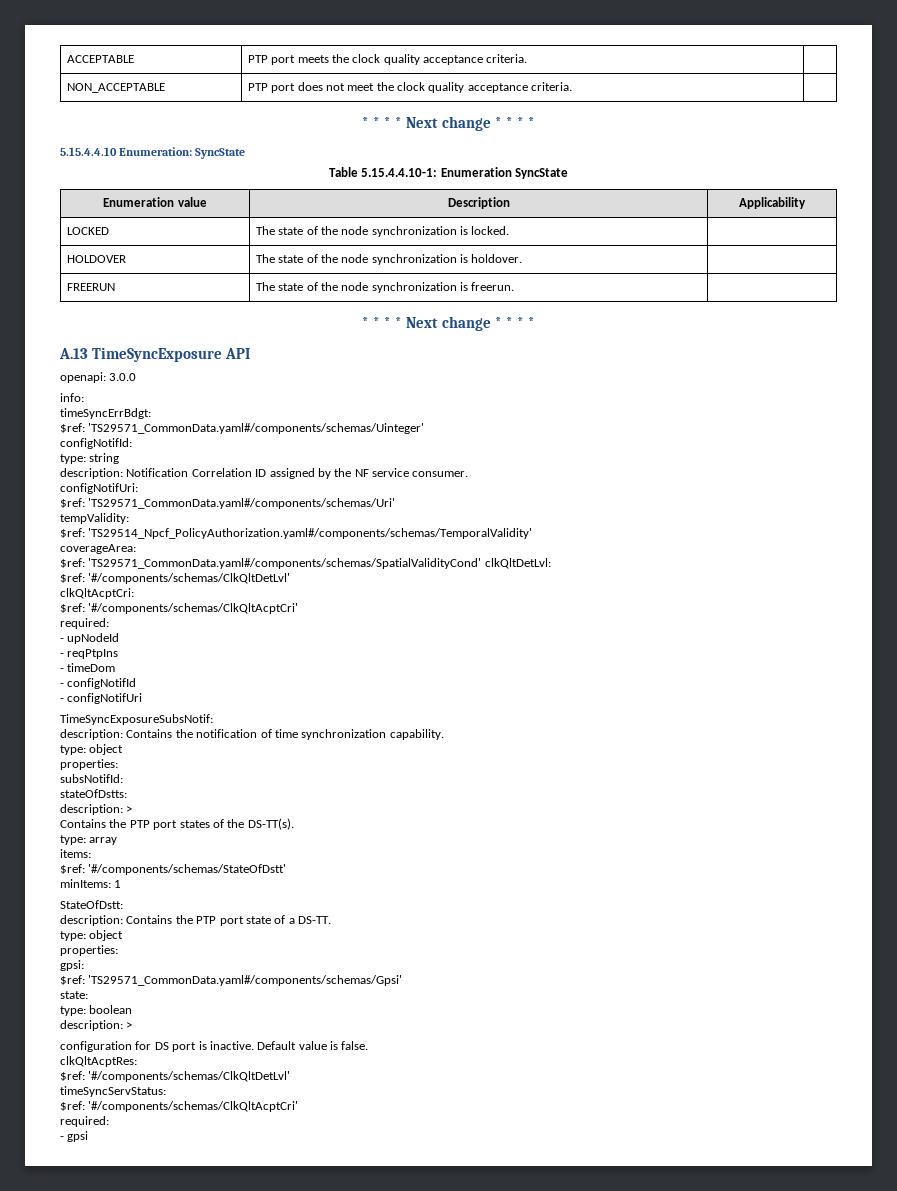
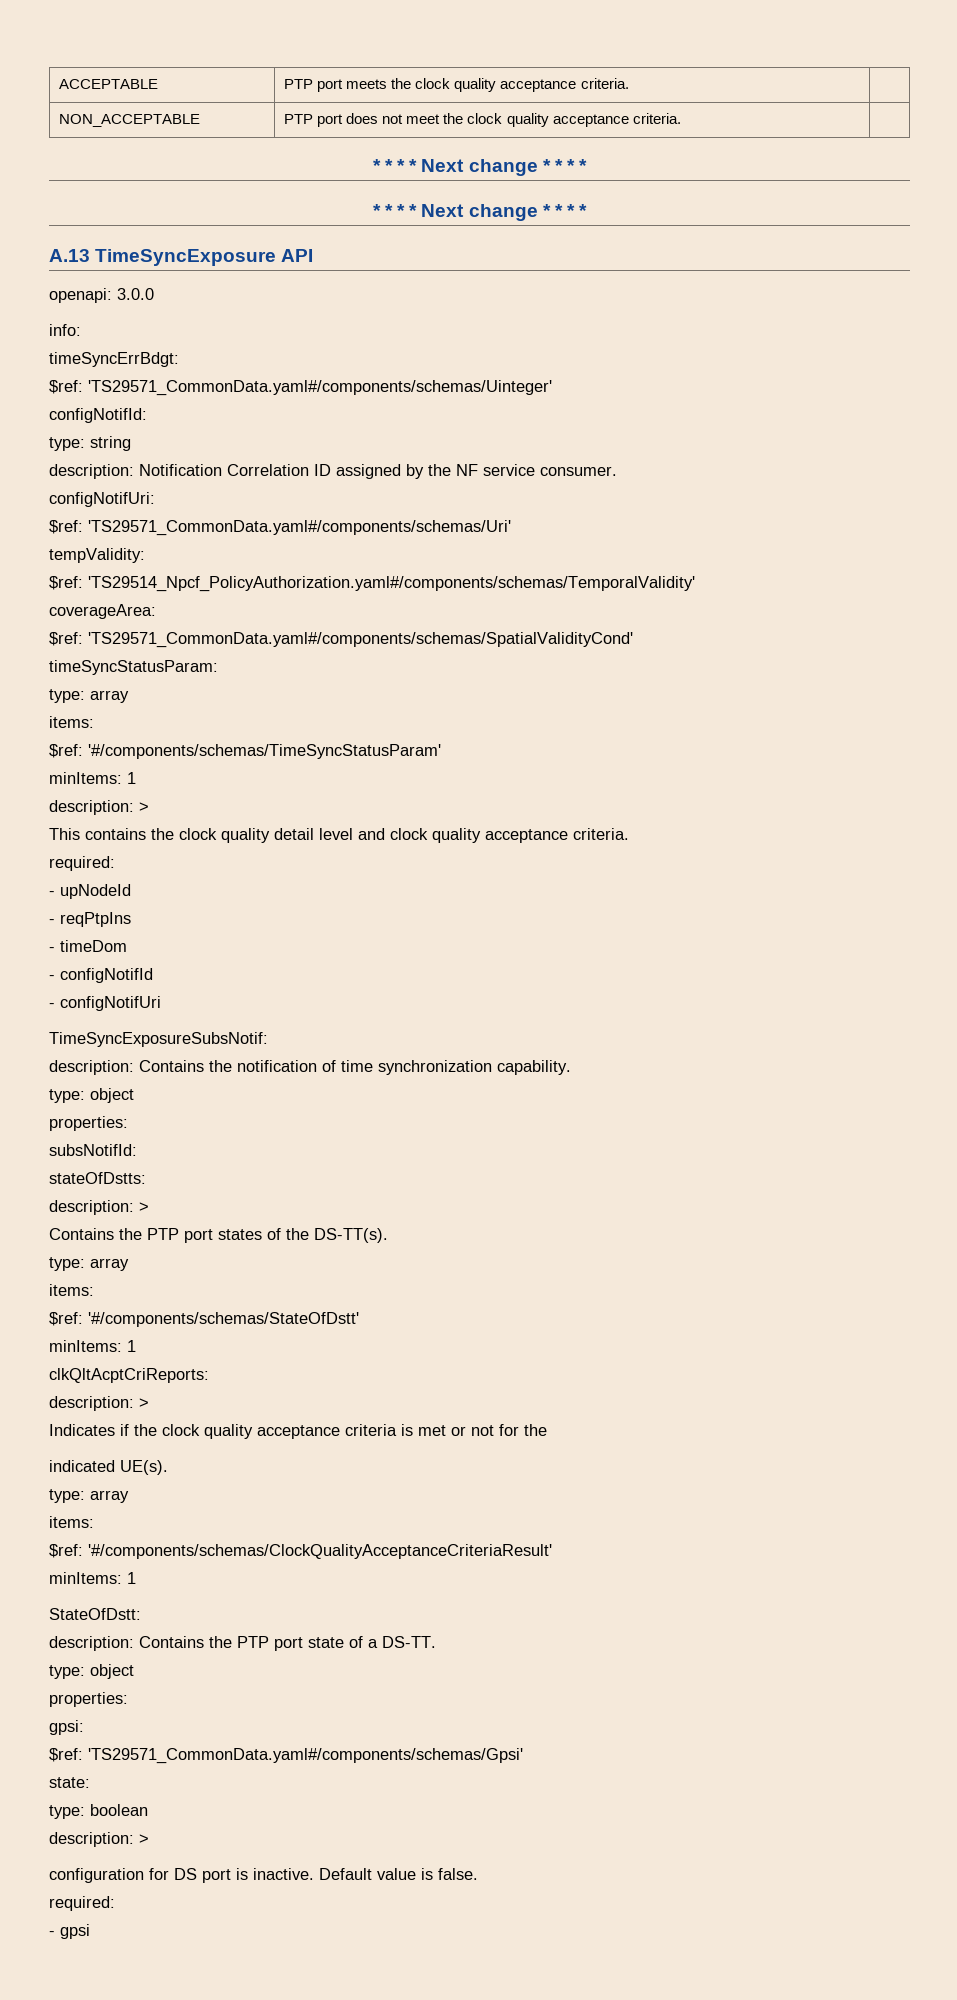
- 5.15.4.4.10 Enumeration: SyncState
- Table 5.15.4.4.10-1: Enumeration SyncState
- Enumeration value | Description | Applicability
- LOCKED | The state of the node synchronization is locked. |
- HOLDOVER | The state of the node synchronization is holdover. |
- FREERUN | The state of the node synchronization is freerun. |
- $ref: 'TS29571_CommonData.yaml#/components/schemas/SpatialValidityCond' clkQltDetLvl:
- $ref: '#/components/schemas/ClkQltDetLvl'
- clkQltAcptCri:
- $ref: '#/components/schemas/ClkQltAcptCri'
+ $ref: 'TS29571_CommonData.yaml#/components/schemas/SpatialValidityCond'
+ timeSyncStatusParam:
+ type: array
+ items:
+ $ref: '#/components/schemas/TimeSyncStatusParam'
+ minItems: 1
+ description: >
+ This contains the clock quality detail level and clock quality acceptance criteria.
+ clkQltAcptCriReports:
+ description: >
+ Indicates if the clock quality acceptance criteria is met or not for the
+ indicated UE(s).
+ type: array
+ items:
+ $ref: '#/components/schemas/ClockQualityAcceptanceCriteriaResult'
+ minItems: 1
- clkQltAcptRes:
- $ref: '#/components/schemas/ClkQltDetLvl'
- timeSyncServStatus:
- $ref: '#/components/schemas/ClkQltAcptCri'

